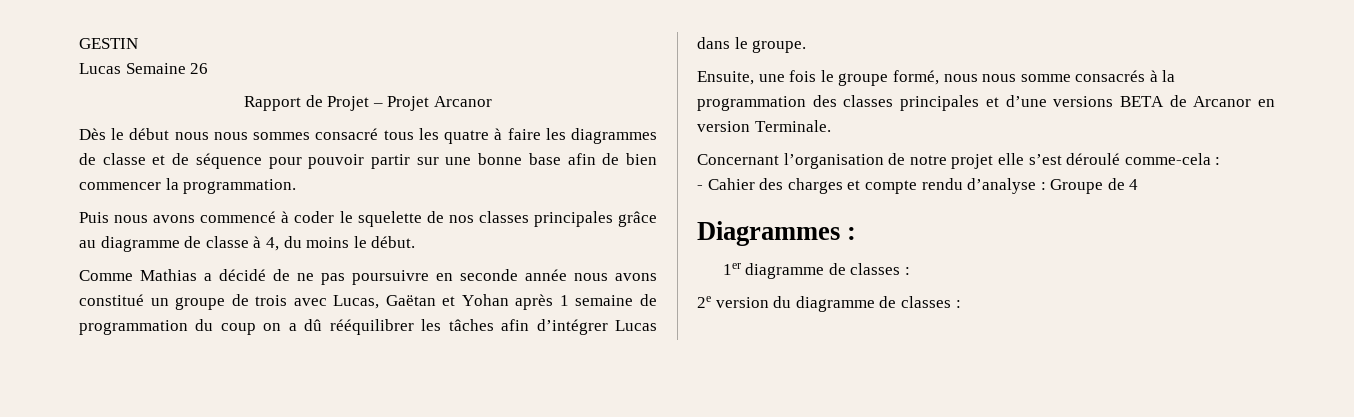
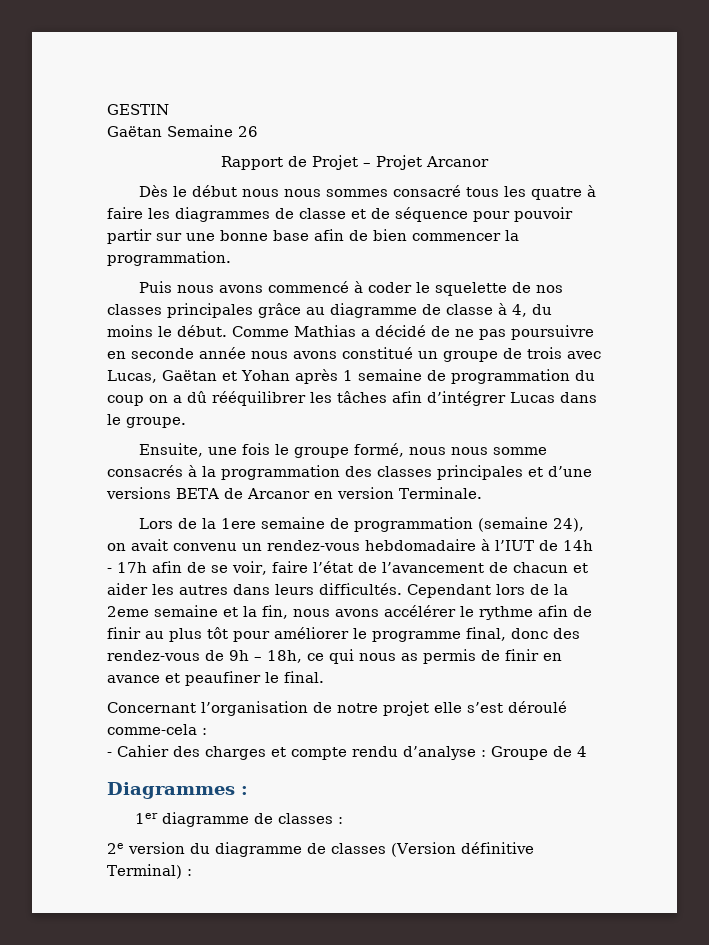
- Lucas Semaine 26
+ Gaëtan Semaine 26
- Puis nous avons commencé à coder le squelette de nos classes principales grâce au diagramme de classe à 4, du moins le début.
- Comme Mathias a décidé de ne pas poursuivre en seconde année nous avons constitué un groupe de trois avec Lucas, Gaëtan et Yohan après 1 semaine de programmation du coup on a dû rééquilibrer les tâches afin d’intégrer Lucas dans le groupe.
+ Puis nous avons commencé à coder le squelette de nos classes principales grâce au diagramme de classe à 4, du moins le début. Comme Mathias a décidé de ne pas poursuivre en seconde année nous avons constitué un groupe de trois avec Lucas, Gaëtan et Yohan après 1 semaine de programmation du coup on a dû rééquilibrer les tâches afin d’intégrer Lucas dans le groupe.
+ Lors de la 1ere semaine de programmation (semaine 24), on avait convenu un rendez-vous hebdomadaire à l’IUT de 14h - 17h afin de se voir, faire l’état de l’avancement de chacun et aider les autres dans leurs difficultés. Cependant lors de la 2eme semaine et la fin, nous avons accélérer le rythme afin de finir au plus tôt pour améliorer le programme final, donc des rendez-vous de 9h – 18h, ce qui nous as permis de finir en avance et peaufiner le final.
- 2e version du diagramme de classes :
+ 2e version du diagramme de classes (Version définitive Terminal) :

